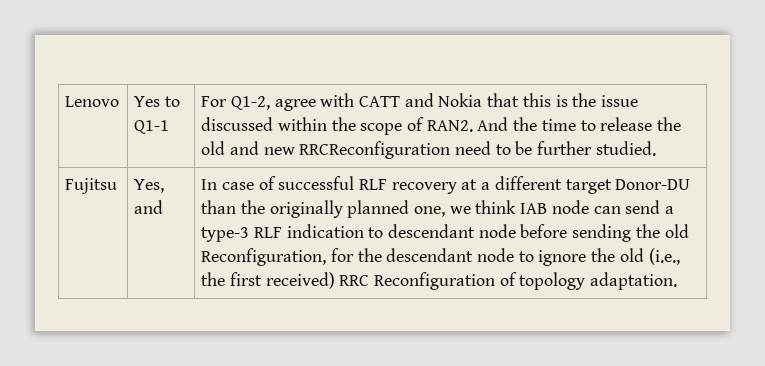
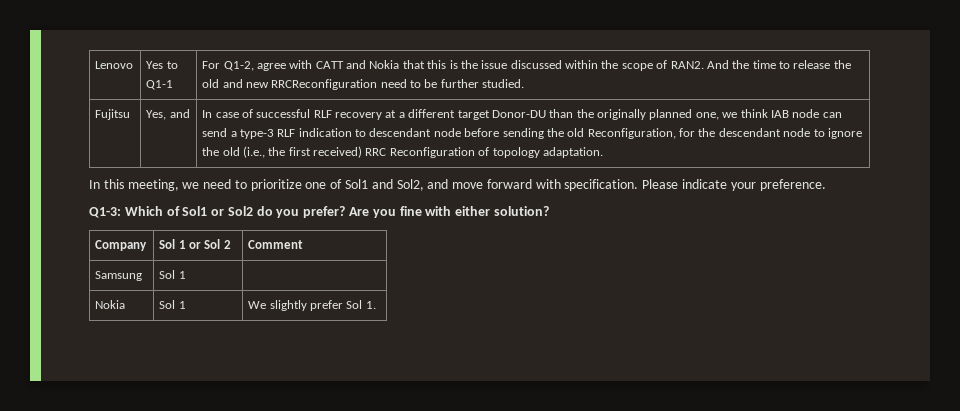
+ In this meeting, we need to prioritize one of Sol1 and Sol2, and move forward with specification. Please indicate your preference.
+ Q1-3: Which of Sol1 or Sol2 do you prefer? Are you fine with either solution?
+ Company | Sol 1 or Sol 2 | Comment
+ Samsung | Sol 1 |
+ Nokia | Sol 1 | We slightly prefer Sol 1.

